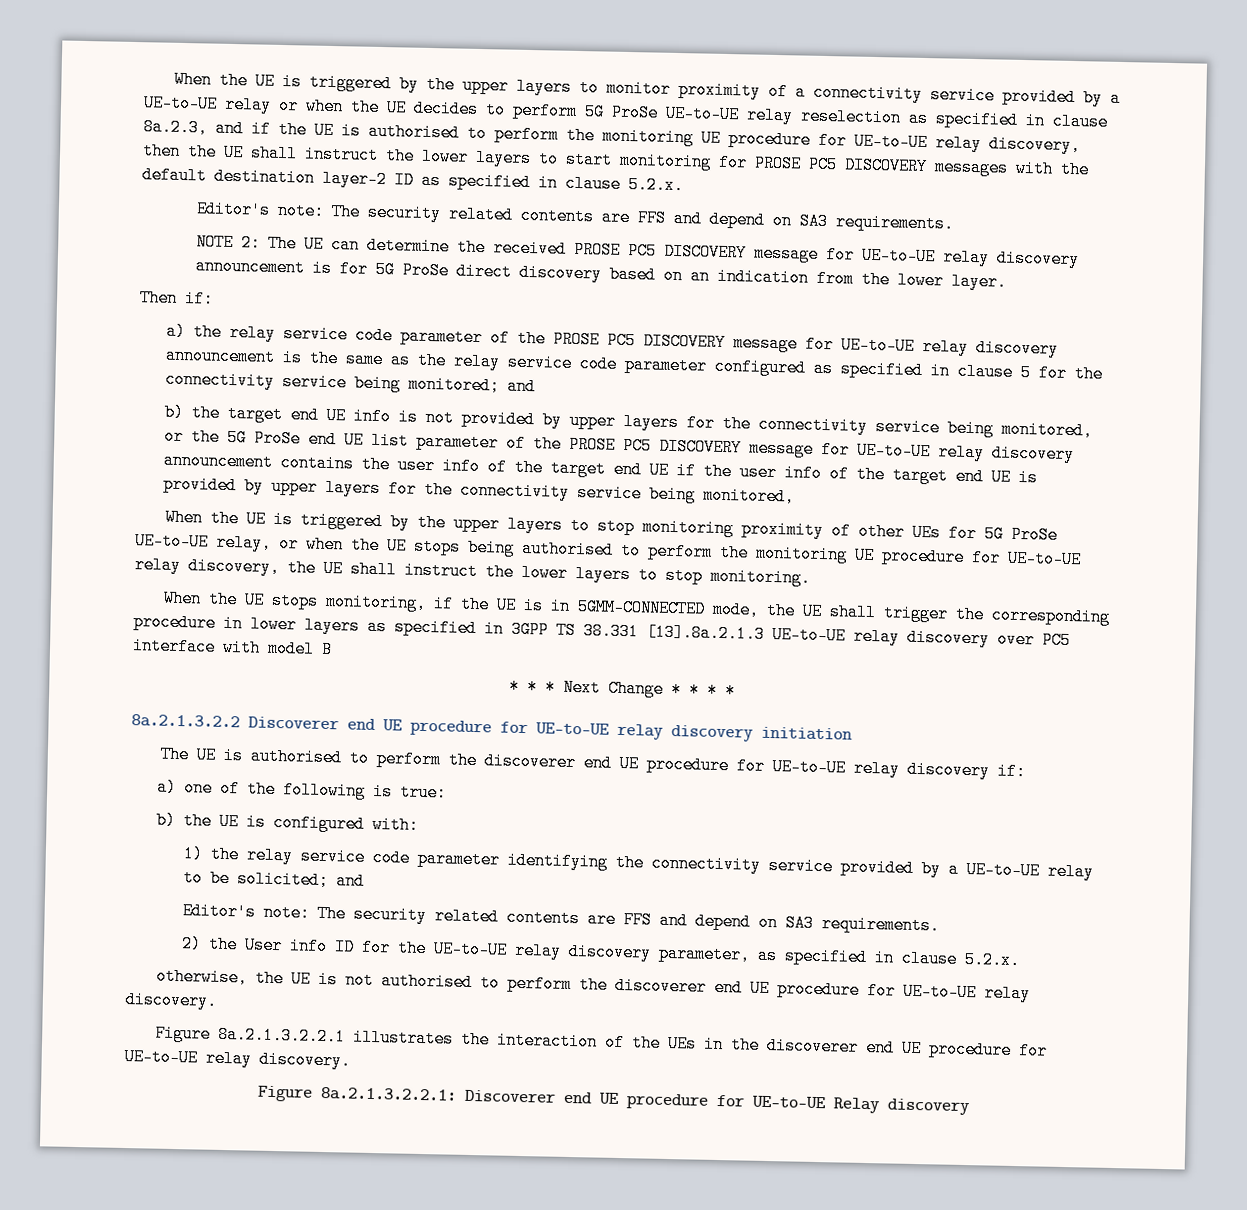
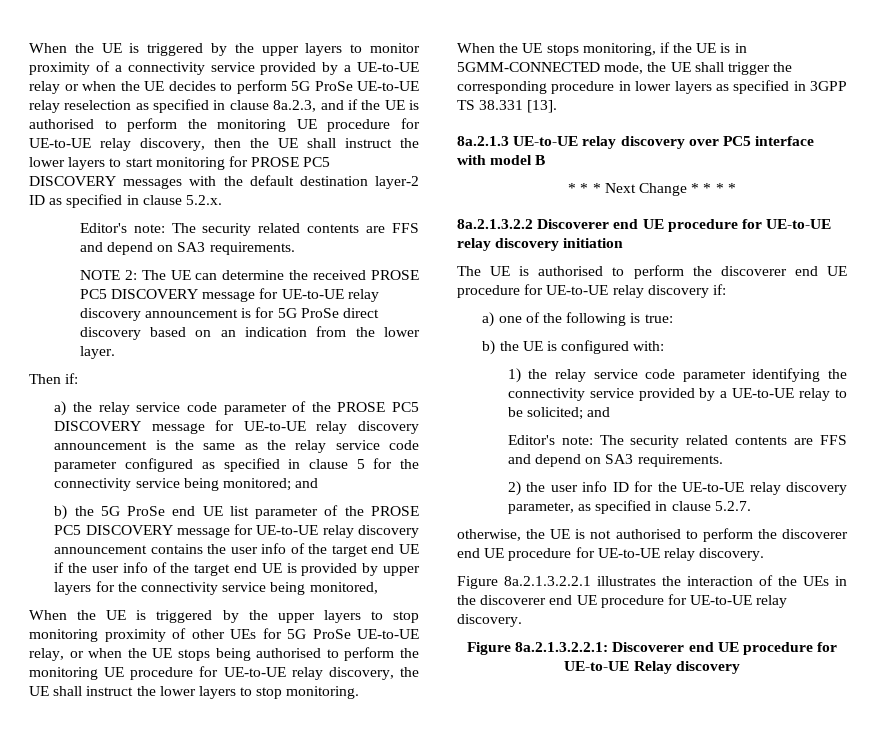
- b) the target end UE info is not provided by upper layers for the connectivity service being monitored, or the 5G ProSe end UE list parameter of the PROSE PC5 DISCOVERY message for UE-to-UE relay discovery announcement contains the user info of the target end UE if the user info of the target end UE is provided by upper layers for the connectivity service being monitored,
+ b) the 5G ProSe end UE list parameter of the PROSE PC5 DISCOVERY message for UE-to-UE relay discovery announcement contains the user info of the target end UE if the user info of the target end UE is provided by upper layers for the connectivity service being monitored,
- When the UE stops monitoring, if the UE is in 5GMM-CONNECTED mode, the UE shall trigger the corresponding procedure in lower layers as specified in 3GPP TS 38.331 [13].8a.2.1.3 UE-to-UE relay discovery over PC5 interface with model B
+ When the UE stops monitoring, if the UE is in 5GMM-CONNECTED mode, the UE shall trigger the corresponding procedure in lower layers as specified in 3GPP TS 38.331 [13].
+ 8a.2.1.3 UE-to-UE relay discovery over PC5 interface with model B
- 2) the User info ID for the UE-to-UE relay discovery parameter, as specified in clause 5.2.x.
+ 2) the user info ID for the UE-to-UE relay discovery parameter, as specified in clause 5.2.7.

